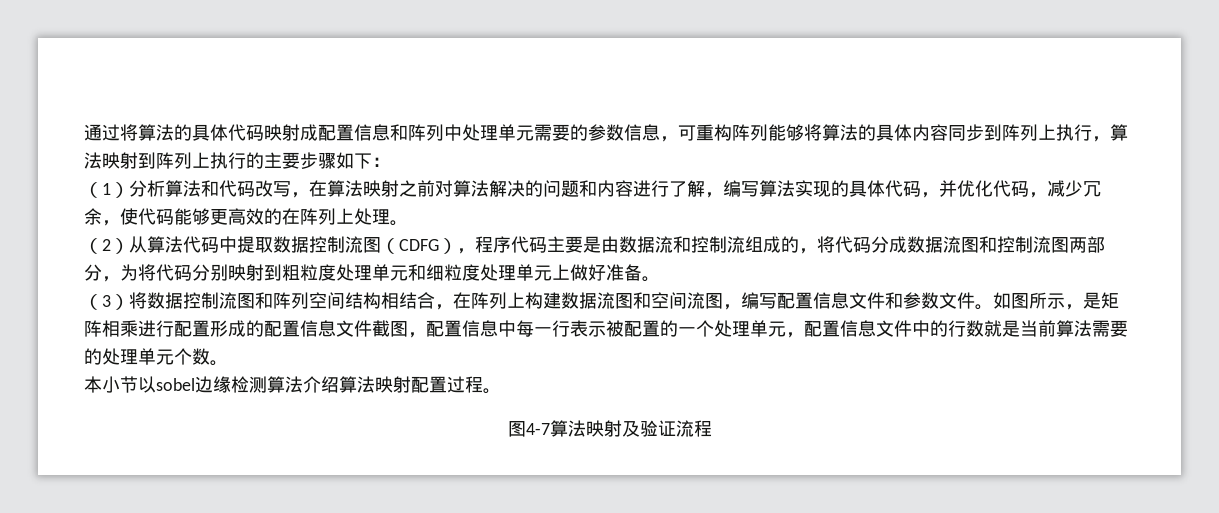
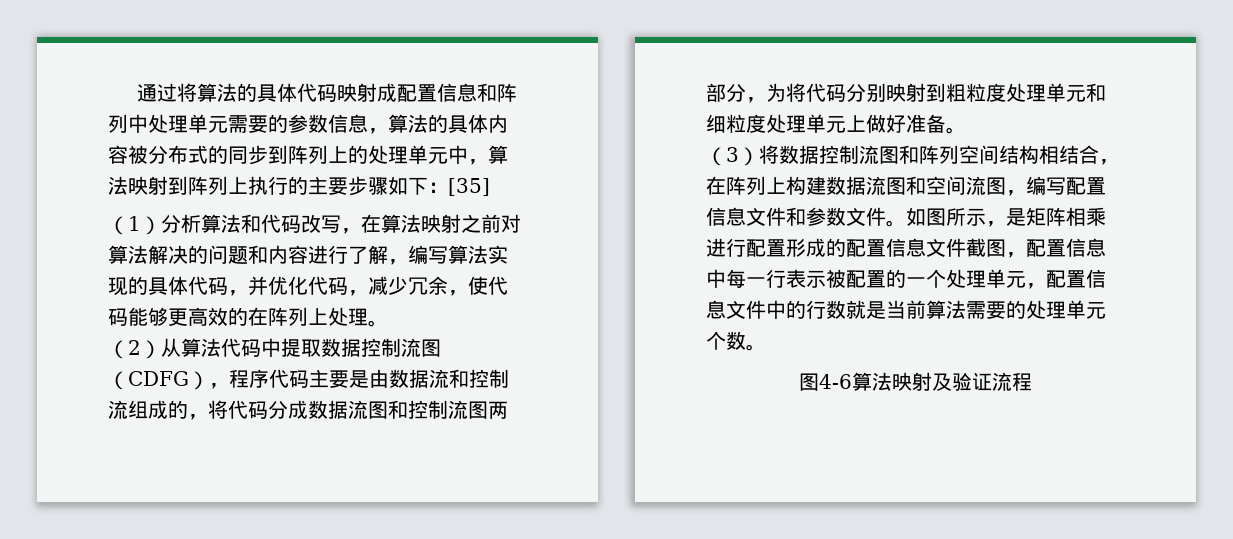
- 通过将算法的具体代码映射成配置信息和阵列中处理单元需要的参数信息，可重构阵列能够将算法的具体内容同步到阵列上执行，算法映射到阵列上执行的主要步骤如下：
+ 通过将算法的具体代码映射成配置信息和阵列中处理单元需要的参数信息，算法的具体内容被分布式的同步到阵列上的处理单元中，算法映射到阵列上执行的主要步骤如下：[35]
- 本小节以sobel边缘检测算法介绍算法映射配置过程。
- 图4-7算法映射及验证流程
+ 图4-6算法映射及验证流程

